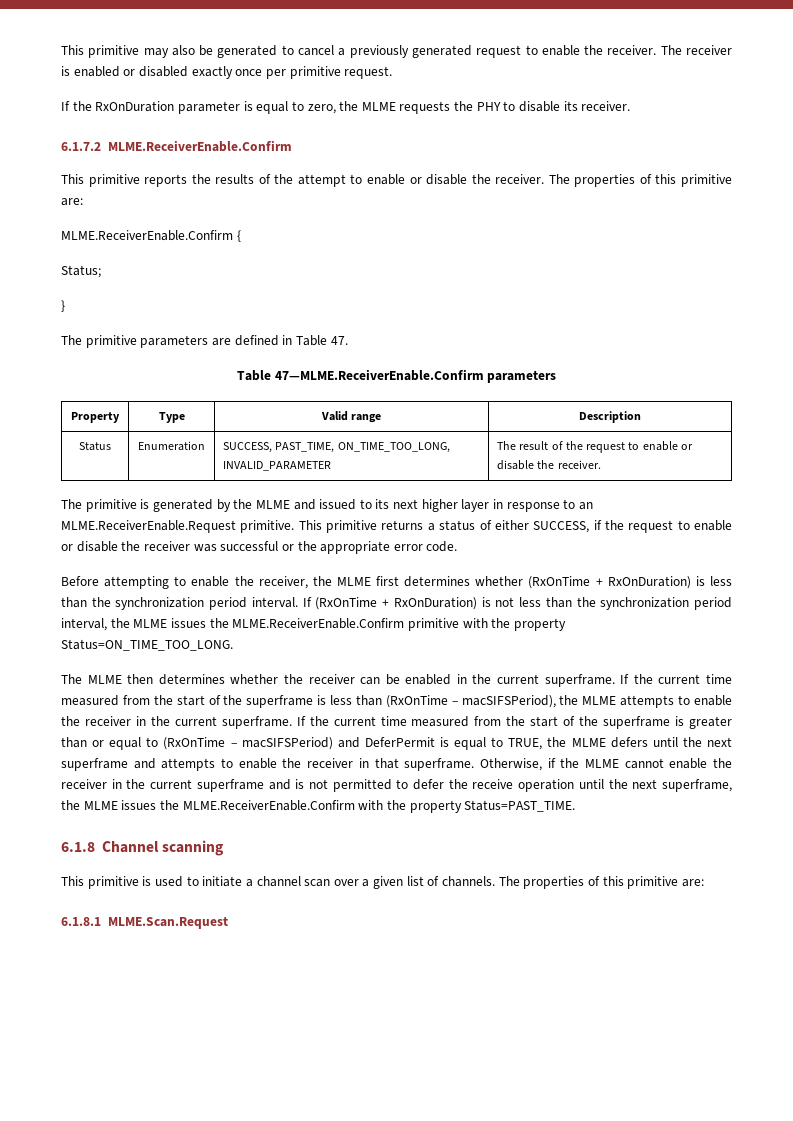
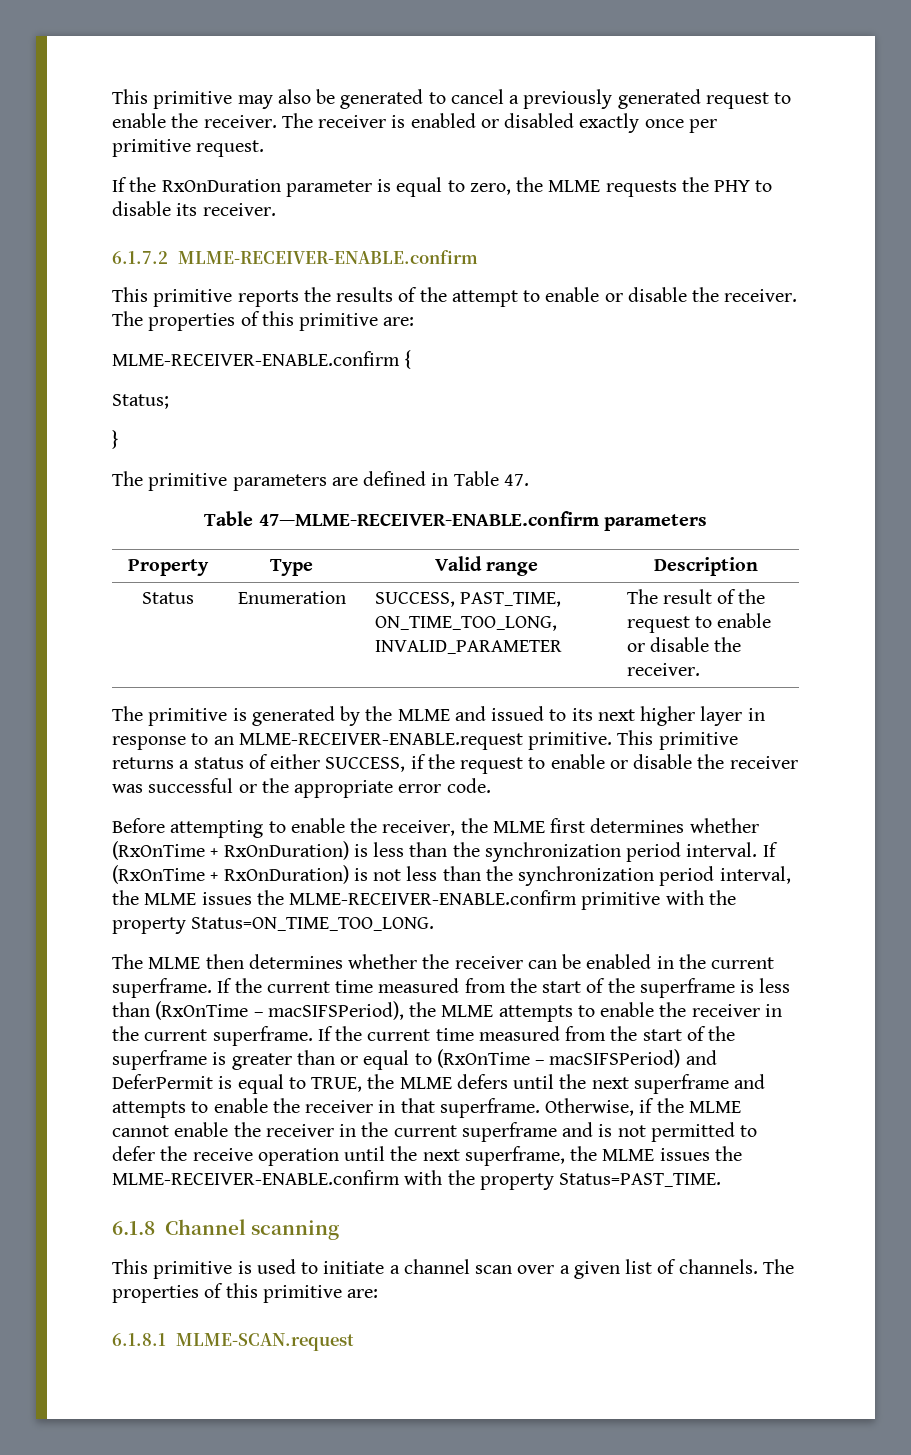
- 6.1.7.2 MLME.ReceiverEnable.Confirm
+ 6.1.7.2 MLME-RECEIVER-ENABLE.confirm
- MLME.ReceiverEnable.Confirm {
+ MLME-RECEIVER-ENABLE.confirm {
- Table 47—MLME.ReceiverEnable.Confirm parameters
+ Table 47—MLME-RECEIVER-ENABLE.confirm parameters
- The primitive is generated by the MLME and issued to its next higher layer in response to an MLME.ReceiverEnable.Request primitive.
+ The primitive is generated by the MLME and issued to its next higher layer in response to an MLME-RECEIVER-ENABLE.request primitive.
- If (RxOnTime + RxOnDuration) is not less than the synchronization period interval, the MLME issues the MLME.ReceiverEnable.Confirm primitive with the property Status=ON_TIME_TOO_LONG.
+ If (RxOnTime + RxOnDuration) is not less than the synchronization period interval, the MLME issues the MLME-RECEIVER-ENABLE.confirm primitive with the property Status=ON_TIME_TOO_LONG.
- Otherwise, if the MLME cannot enable the receiver in the current superframe and is not permitted to defer the receive operation until the next superframe, the MLME issues the MLME.ReceiverEnable.Confirm with the property Status=PAST_TIME.
+ Otherwise, if the MLME cannot enable the receiver in the current superframe and is not permitted to defer the receive operation until the next superframe, the MLME issues the MLME-RECEIVER-ENABLE.confirm with the property Status=PAST_TIME.
- 6.1.8.1 MLME.Scan.Request
+ 6.1.8.1 MLME-SCAN.request

